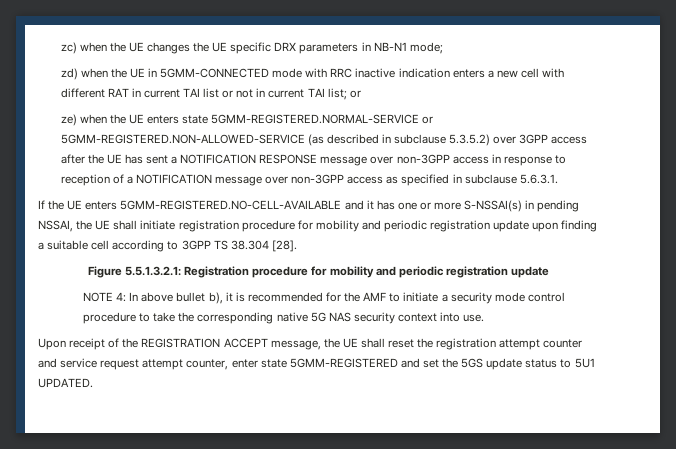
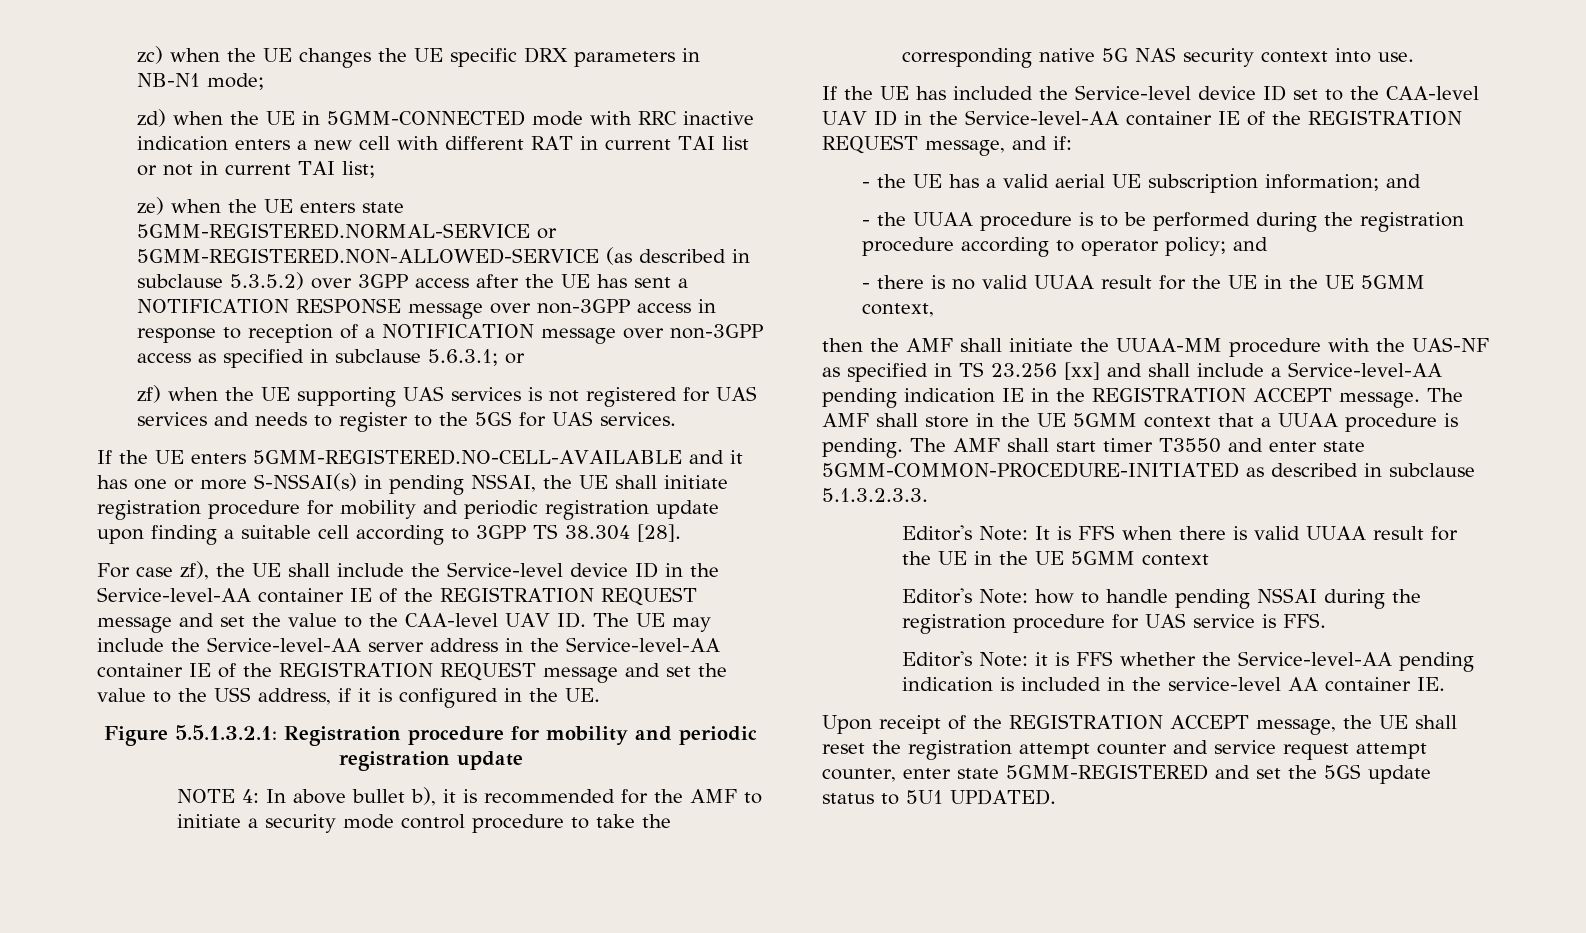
- zd) when the UE in 5GMM-CONNECTED mode with RRC inactive indication enters a new cell with different RAT in current TAI list or not in current TAI list; or
+ zd) when the UE in 5GMM-CONNECTED mode with RRC inactive indication enters a new cell with different RAT in current TAI list or not in current TAI list;
- ze) when the UE enters state 5GMM-REGISTERED.NORMAL-SERVICE or 5GMM-REGISTERED.NON-ALLOWED-SERVICE (as described in subclause 5.3.5.2) over 3GPP access after the UE has sent a NOTIFICATION RESPONSE message over non-3GPP access in response to reception of a NOTIFICATION message over non-3GPP access as specified in subclause 5.6.3.1.
+ ze) when the UE enters state 5GMM-REGISTERED.NORMAL-SERVICE or 5GMM-REGISTERED.NON-ALLOWED-SERVICE (as described in subclause 5.3.5.2) over 3GPP access after the UE has sent a NOTIFICATION RESPONSE message over non-3GPP access in response to reception of a NOTIFICATION message over non-3GPP access as specified in subclause 5.6.3.1; or
+ zf) when the UE supporting UAS services is not registered for UAS services and needs to register to the 5GS for UAS services.
+ For case zf), the UE shall include the Service-level device ID in the Service-level-AA container IE of the REGISTRATION REQUEST message and set the value to the CAA-level UAV ID. The UE may include the Service-level-AA server address in the Service-level-AA container IE of the REGISTRATION REQUEST message and set the value to the USS address, if it is configured in the UE.
+ If the UE has included the Service-level device ID set to the CAA-level UAV ID in the Service-level-AA container IE of the REGISTRATION REQUEST message, and if:
+ - the UE has a valid aerial UE subscription information; and
+ - the UUAA procedure is to be performed during the registration procedure according to operator policy; and
+ - there is no valid UUAA result for the UE in the UE 5GMM context,
+ then the AMF shall initiate the UUAA-MM procedure with the UAS-NF as specified in TS 23.256 [xx] and shall include a Service-level-AA pending indication IE in the REGISTRATION ACCEPT message. The AMF shall store in the UE 5GMM context that a UUAA procedure is pending. The AMF shall start timer T3550 and enter state 5GMM-COMMON-PROCEDURE-INITIATED as described in subclause 5.1.3.2.3.3.
+ Editor's Note: It is FFS when there is valid UUAA result for the UE in the UE 5GMM context
+ Editor's Note: how to handle pending NSSAI during the registration procedure for UAS service is FFS.
+ Editor's Note: it is FFS whether the Service-level-AA pending indication is included in the service-level AA container IE.

